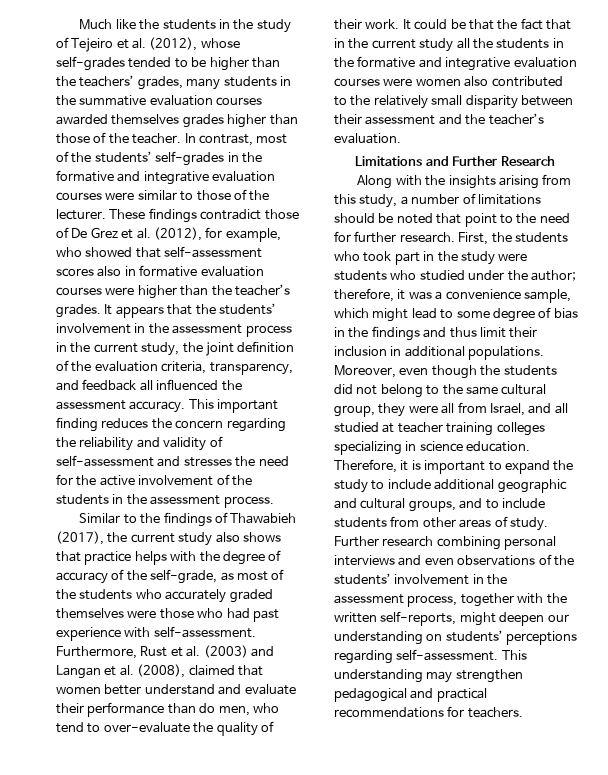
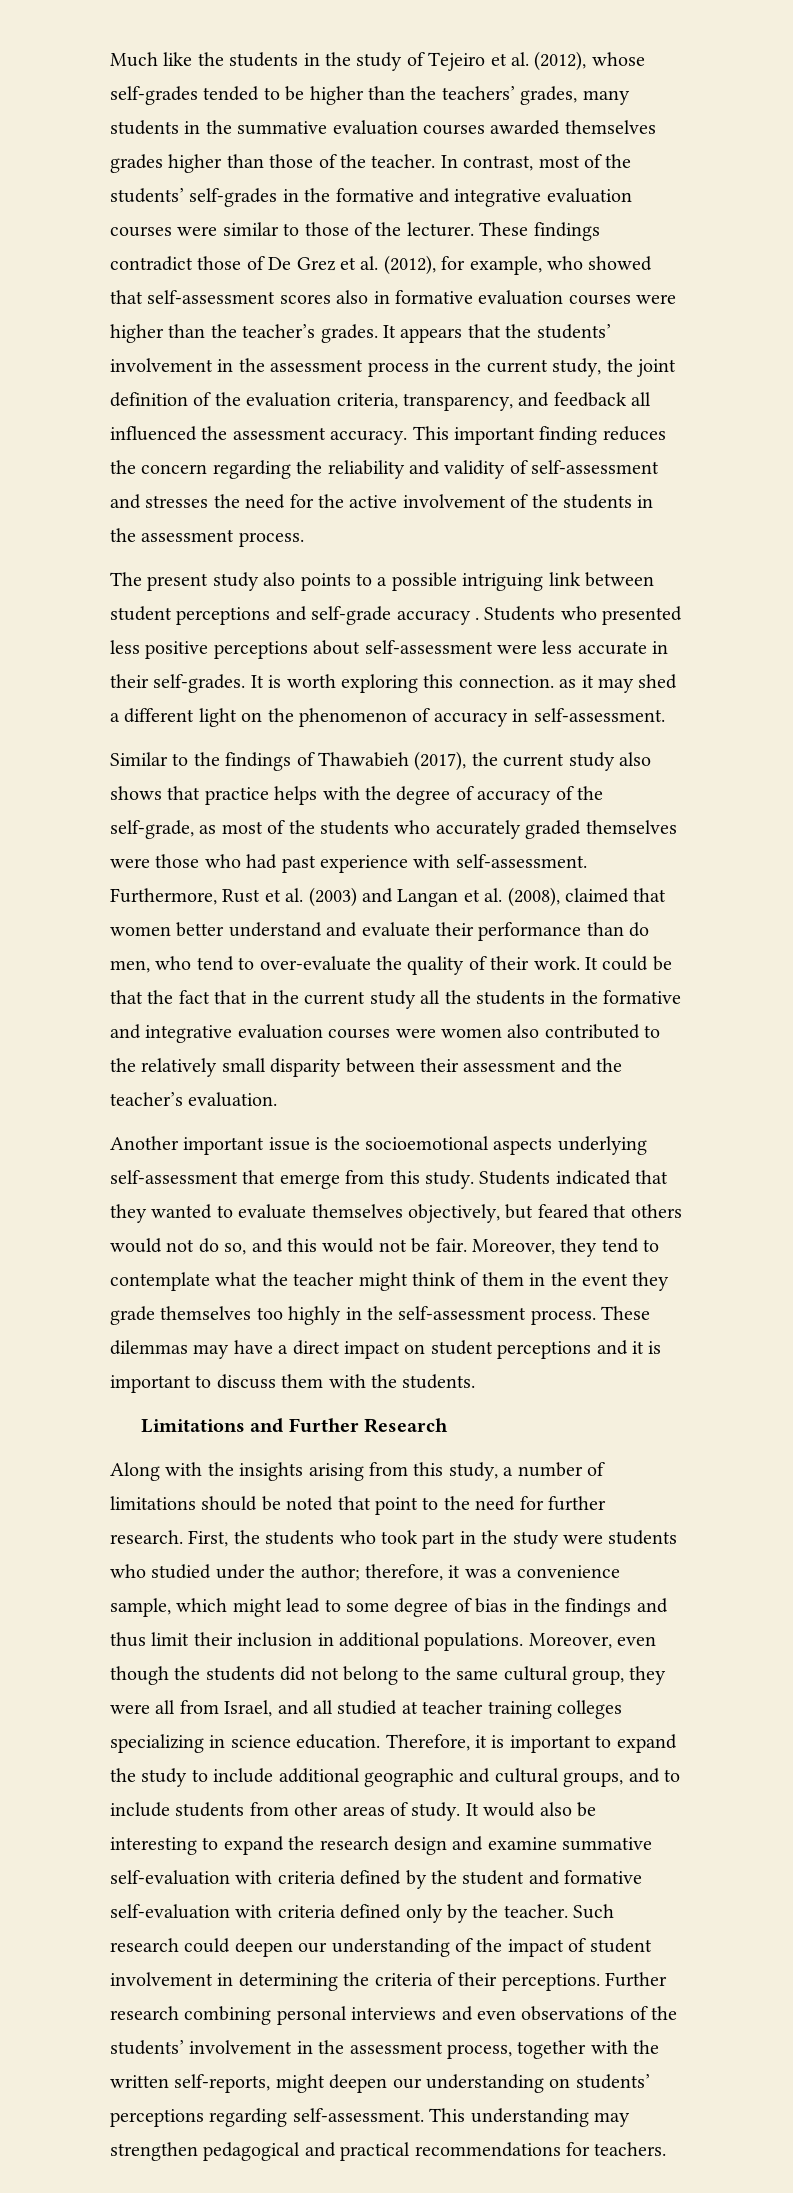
+ The present study also points to a possible intriguing link between student perceptions and self-grade accuracy . Students who presented less positive perceptions about self-assessment were less accurate in their self-grades. It is worth exploring this connection. as it may shed a different light on the phenomenon of accuracy in self-assessment.
+ Another important issue is the socioemotional aspects underlying self-assessment that emerge from this study. Students indicated that they wanted to evaluate themselves objectively, but feared that others would not do so, and this would not be fair. Moreover, they tend to contemplate what the teacher might think of them in the event they grade themselves too highly in the self-assessment process. These dilemmas may have a direct impact on student perceptions and it is important to discuss them with the students.
+ It would also be interesting to expand the research design and examine summative self-evaluation with criteria defined by the student and formative self-evaluation with criteria defined only by the teacher. Such research could deepen our understanding of the impact of student involvement in determining the criteria of their perceptions.

